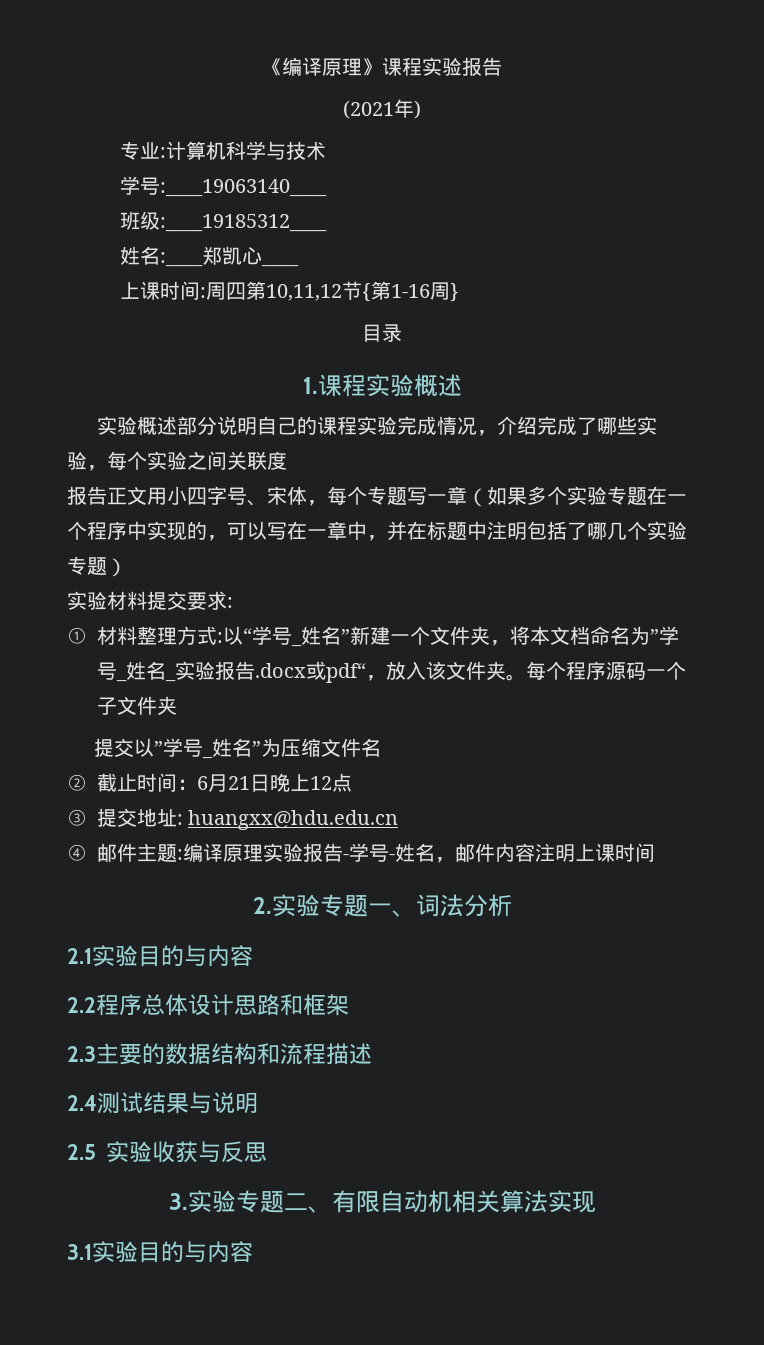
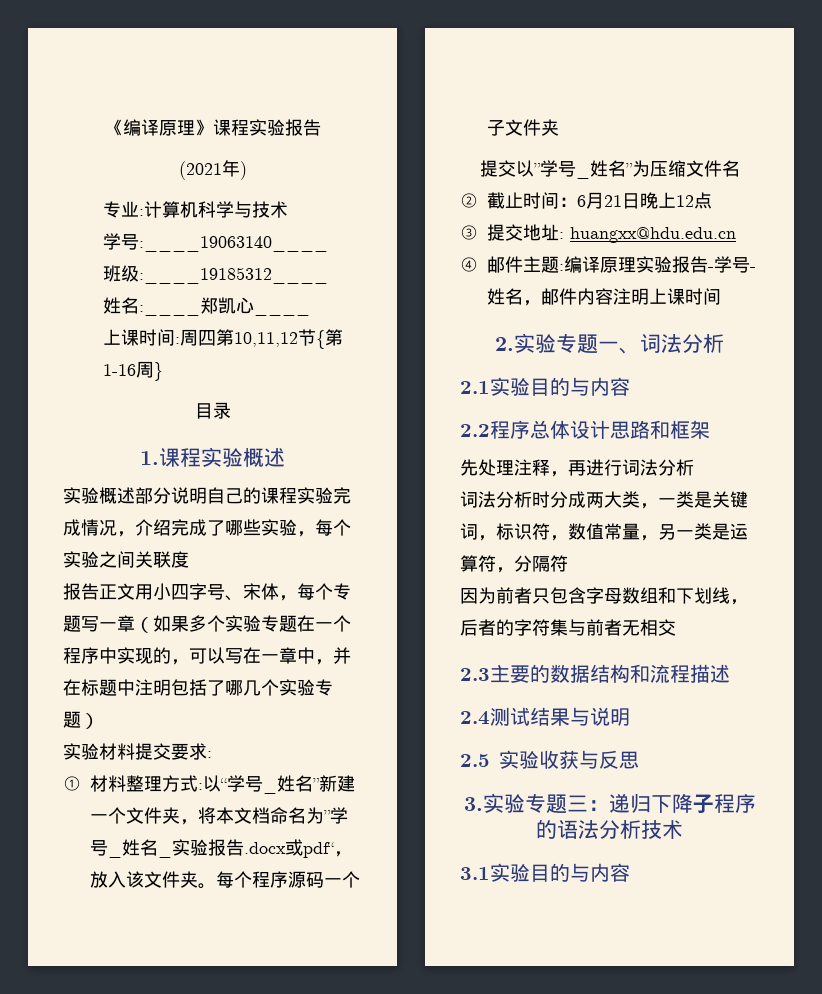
+ 先处理注释，再进行词法分析
+ 词法分析时分成两大类，一类是关键词，标识符，数值常量，另一类是运算符，分隔符
+ 因为前者只包含字母数组和下划线，后者的字符集与前者无相交
- 3.实验专题二、有限自动机相关算法实现
+ 3.实验专题三：递归下降⼦程序的语法分析技术

